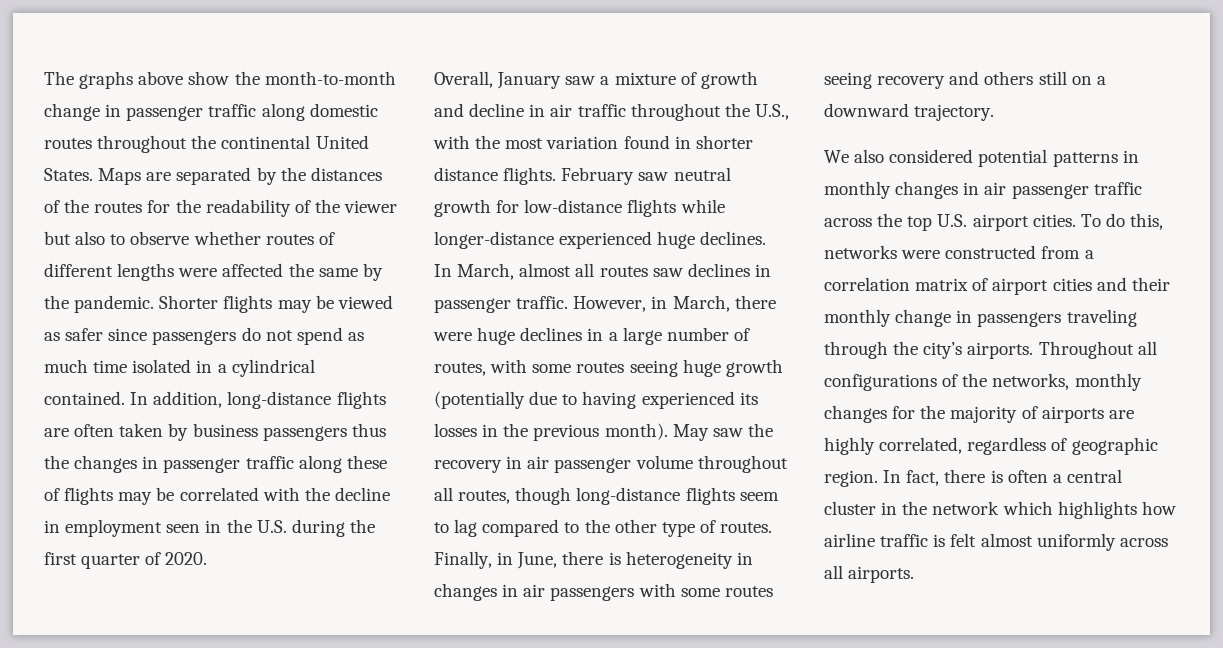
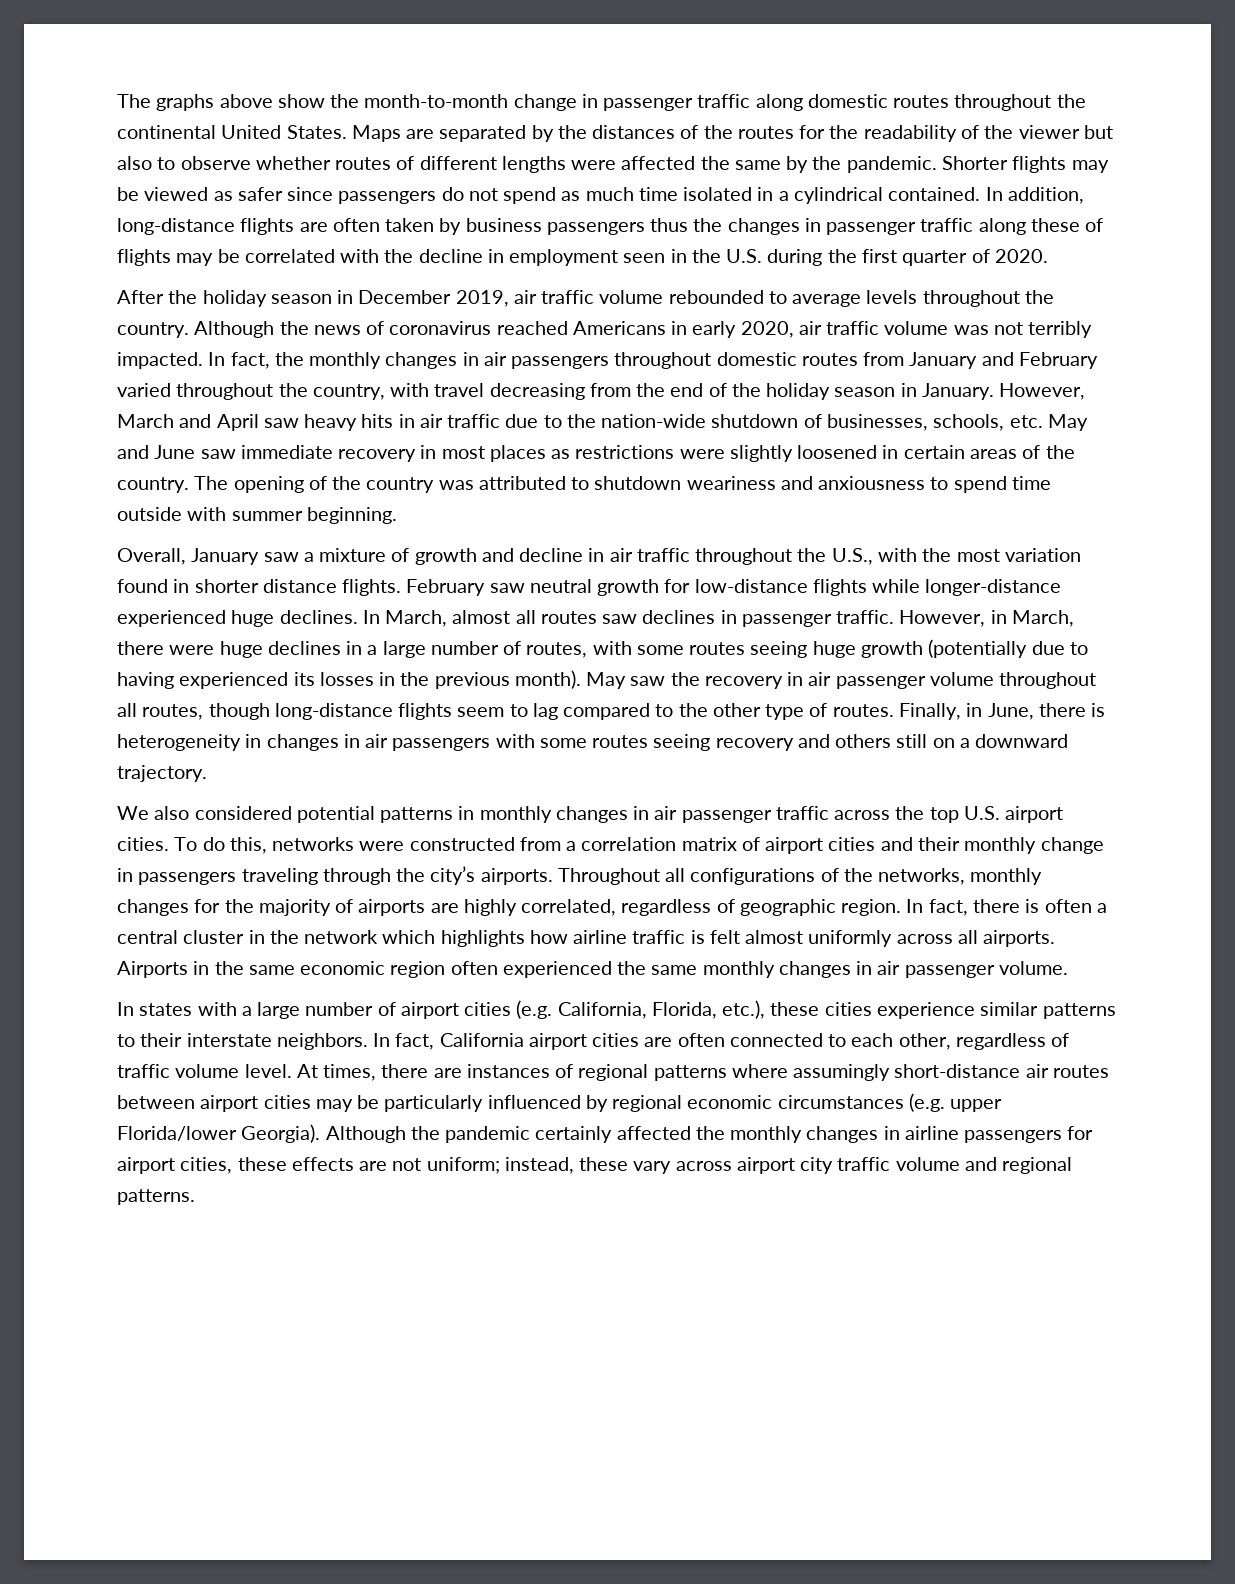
+ After the holiday season in December 2019, air traffic volume rebounded to average levels throughout the country. Although the news of coronavirus reached Americans in early 2020, air traffic volume was not terribly impacted. In fact, the monthly changes in air passengers throughout domestic routes from January and February varied throughout the country, with travel decreasing from the end of the holiday season in January. However, March and April saw heavy hits in air traffic due to the nation-wide shutdown of businesses, schools, etc. May and June saw immediate recovery in most places as restrictions were slightly loosened in certain areas of the country. The opening of the country was attributed to shutdown weariness and anxiousness to spend time outside with summer beginning.
+ Airports in the same economic region often experienced the same monthly changes in air passenger volume.
+ In states with a large number of airport cities (e.g. California, Florida, etc.), these cities experience similar patterns to their interstate neighbors. In fact, California airport cities are often connected to each other, regardless of traffic volume level. At times, there are instances of regional patterns where assumingly short-distance air routes between airport cities may be particularly influenced by regional economic circumstances (e.g. upper Florida/lower Georgia). Although the pandemic certainly affected the monthly changes in airline passengers for airport cities, these effects are not uniform; instead, these vary across airport city traffic volume and regional patterns.

